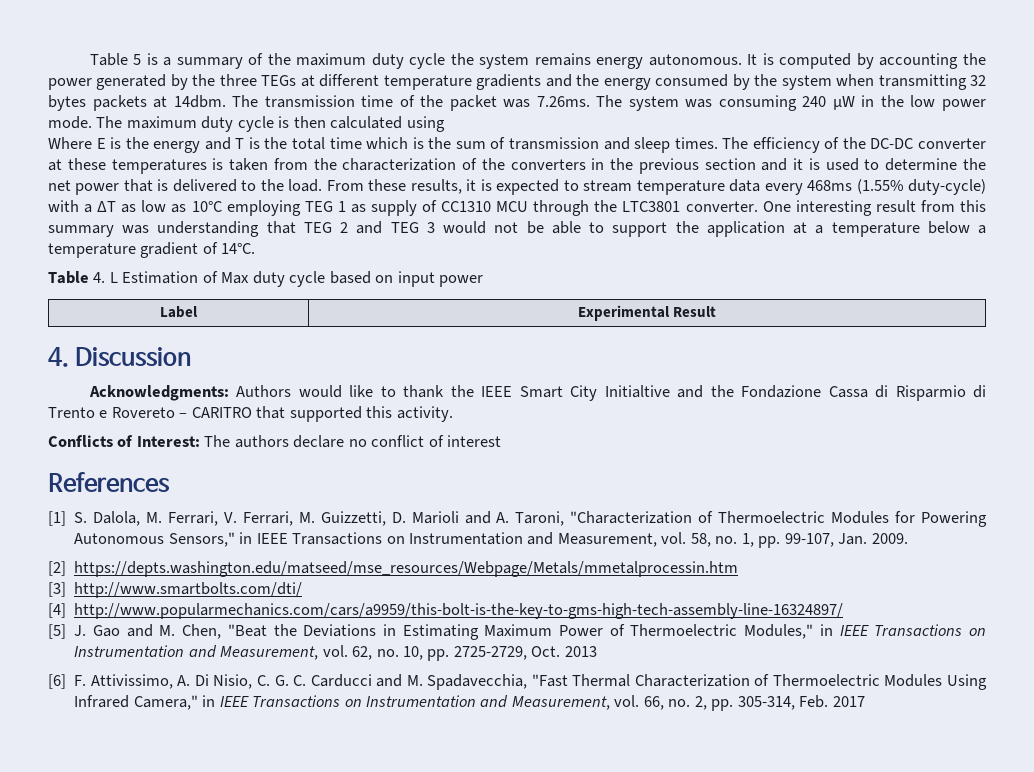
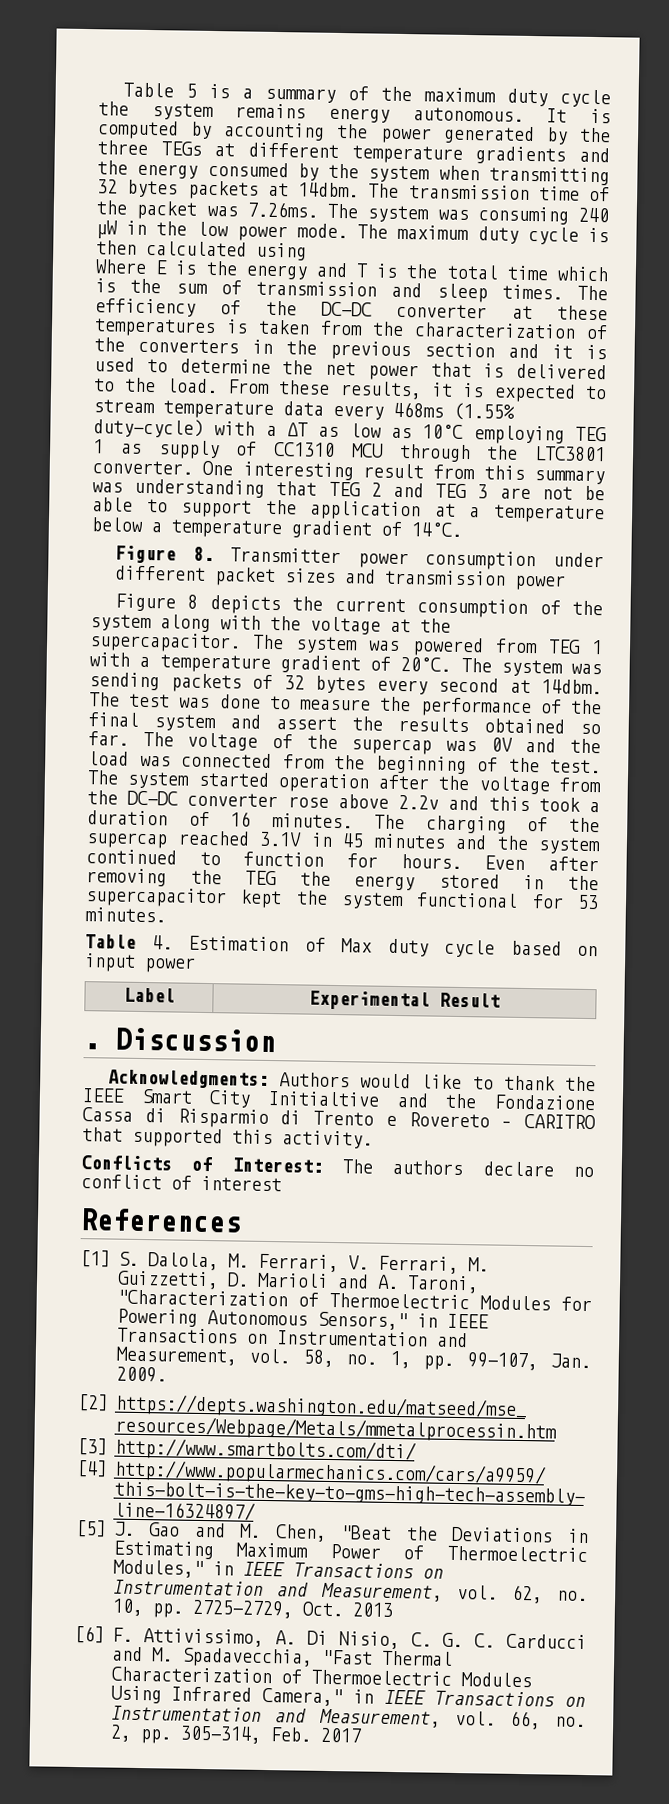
- One interesting result from this summary was understanding that TEG 2 and TEG 3 would not be able to support the application at a temperature below a temperature gradient of 14°C.
+ One interesting result from this summary was understanding that TEG 2 and TEG 3 are not be able to support the application at a temperature below a temperature gradient of 14°C.
+ Figure 8. Transmitter power consumption under different packet sizes and transmission power
+ Figure 8 depicts the current consumption of the system along with the voltage at the supercapacitor. The system was powered from TEG 1 with a temperature gradient of 20°C. The system was sending packets of 32 bytes every second at 14dbm. The test was done to measure the performance of the final system and assert the results obtained so far. The voltage of the supercap was 0V and the load was connected from the beginning of the test. The system started operation after the voltage from the DC-DC converter rose above 2.2v and this took a duration of 16 minutes. The charging of the supercap reached 3.1V in 45 minutes and the system continued to function for hours. Even after removing the TEG the energy stored in the supercapacitor kept the system functional for 53 minutes.
- Table 4. L Estimation of Max duty cycle based on input power
+ Table 4. Estimation of Max duty cycle based on input power
- 4. Discussion
+ . Discussion

